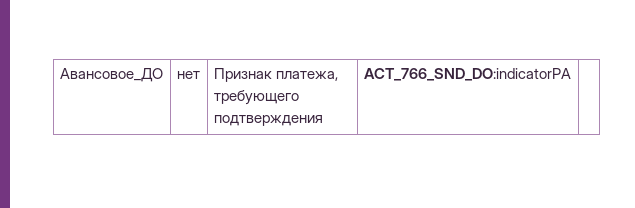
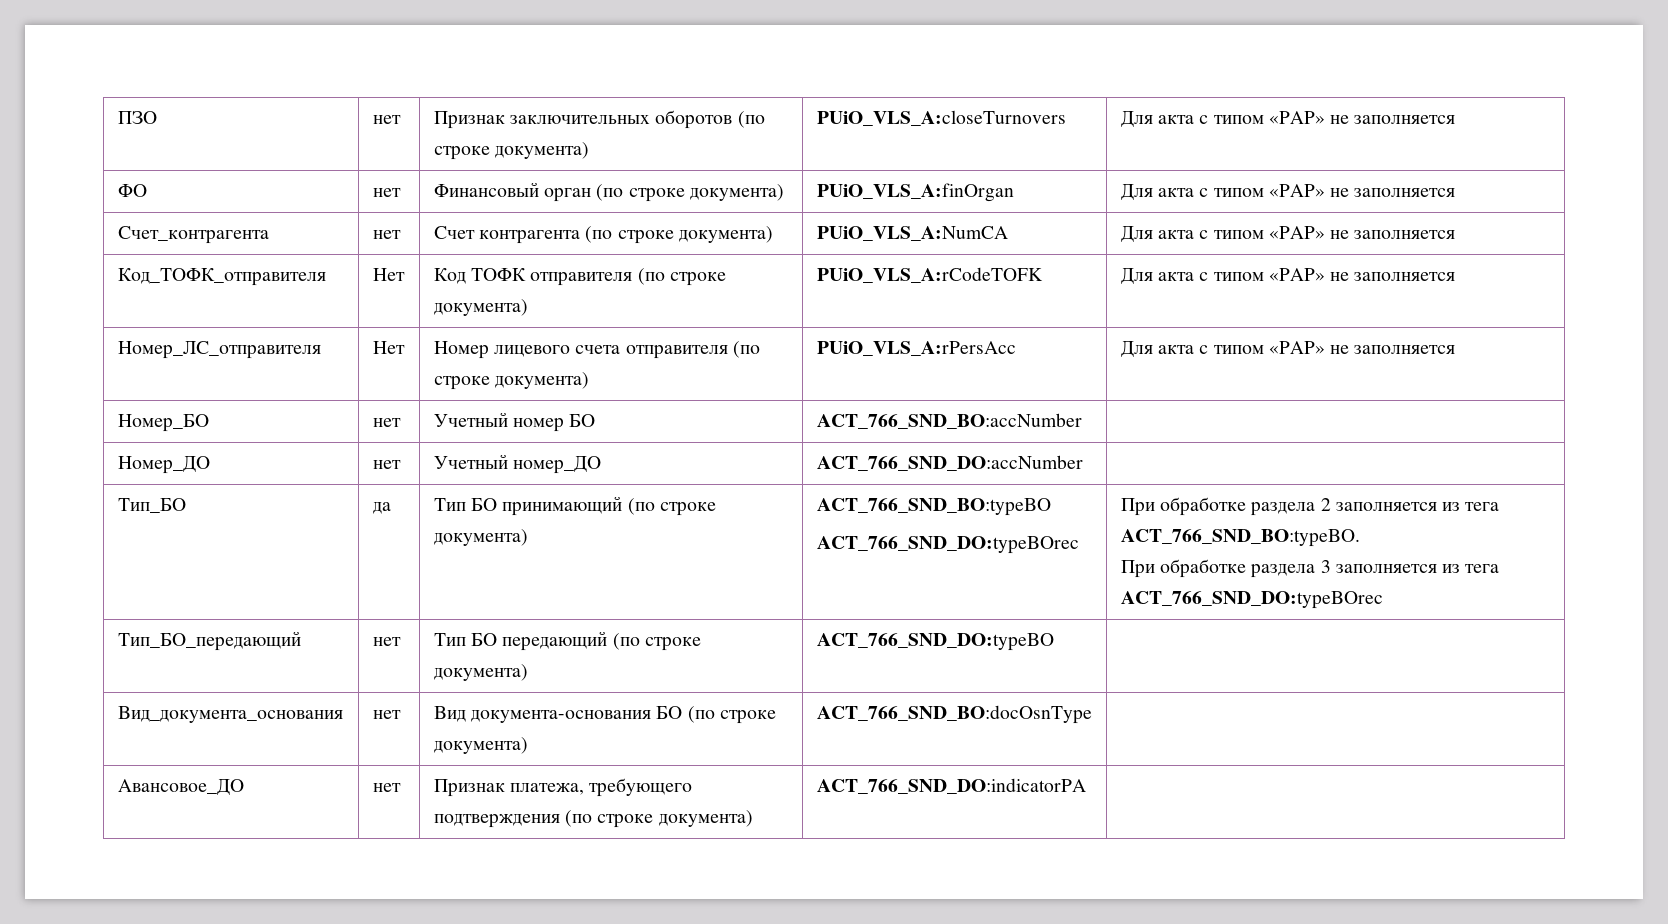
+ ПЗО | нет | Признак заключительных оборотов (по строке документа) | PUiO_VLS_A:closeTurnovers | Для акта с типом «РАР» не заполняется
+ ФО | нет | Финансовый орган (по строке документа) | PUiO_VLS_A:finOrgan | Для акта с типом «РАР» не заполняется
+ Счет_контрагента | нет | Счет контрагента (по строке документа) | PUiO_VLS_A:NumCA | Для акта с типом «РАР» не заполняется
+ Код_ТОФК_отправителя | Нет | Код ТОФК отправителя (по строке документа) | PUiO_VLS_A:rCodeTOFK | Для акта с типом «РАР» не заполняется
+ Номер_ЛС_отправителя | Нет | Номер лицевого счета отправителя (по строке документа) | PUiO_VLS_A:rPersAcc | Для акта с типом «РАР» не заполняется
+ Номер_БО | нет | Учетный номер БО | ACT_766_SND_BO:accNumber |
+ Номер_ДО | нет | Учетный номер_ДО | ACT_766_SND_DO:accNumber |
+ Тип_БО | да | Тип БО принимающий (по строке документа) | ACT_766_SND_BO:typeBO
+ ACT_766_SND_DO:typeBOrec | При обработке раздела 2 заполняется из тега ACT_766_SND_BO:typeBO.
+ При обработке раздела 3 заполняется из тега ACT_766_SND_DO:typeBOrec
+ Тип_БО_передающий | нет | Тип БО передающий (по строке документа) | ACT_766_SND_DO:typeBO |
+ Вид_документа_основания | нет | Вид документа-основания БО (по строке документа) | ACT_766_SND_BO:docOsnType |
- Авансовое_ДО | нет | Признак платежа, требующего подтверждения | ACT_766_SND_DO:indicatorPA |
+ Авансовое_ДО | нет | Признак платежа, требующего подтверждения (по строке документа) | ACT_766_SND_DO:indicatorPA |

